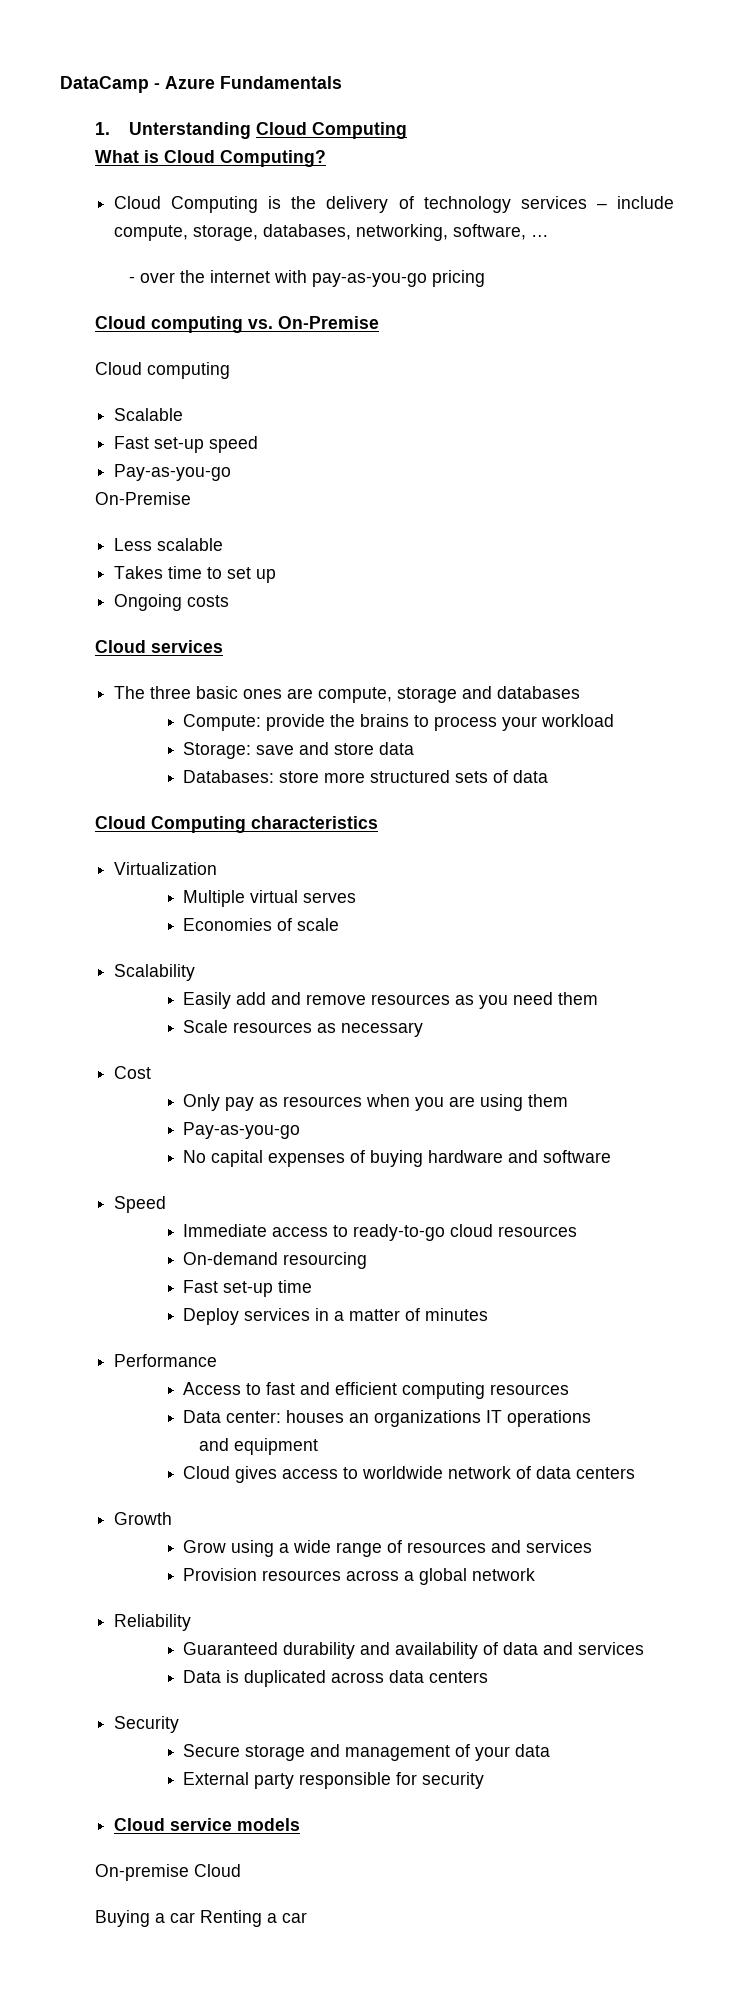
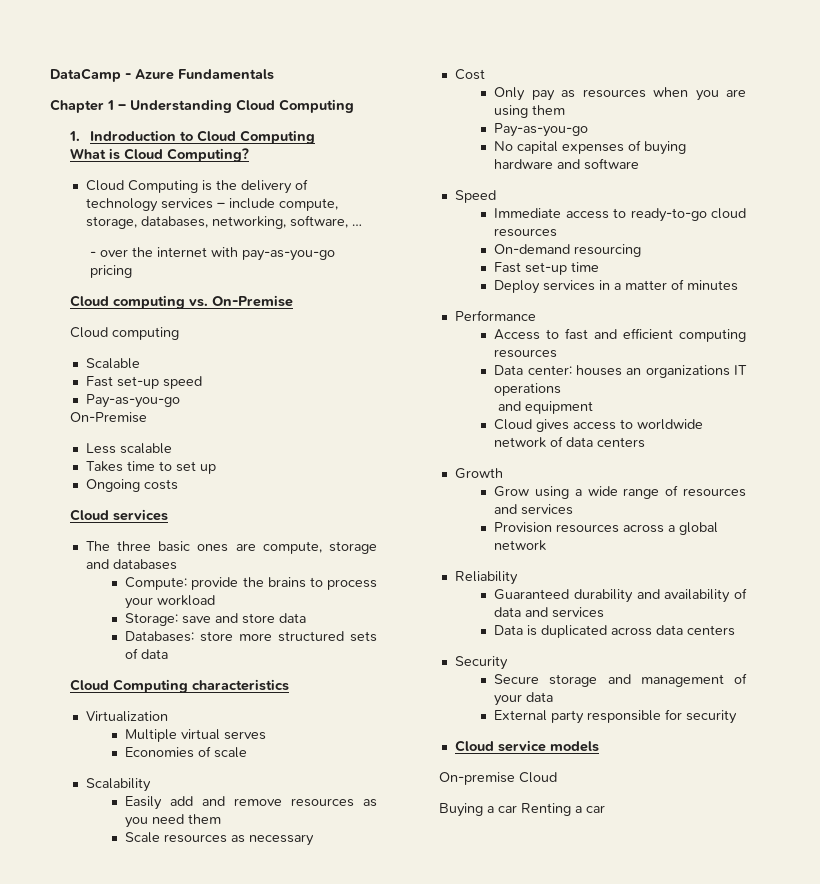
+ Chapter 1 – Understanding Cloud Computing
- 1. Unterstanding Cloud Computing
+ 1. Indroduction to Cloud Computing

